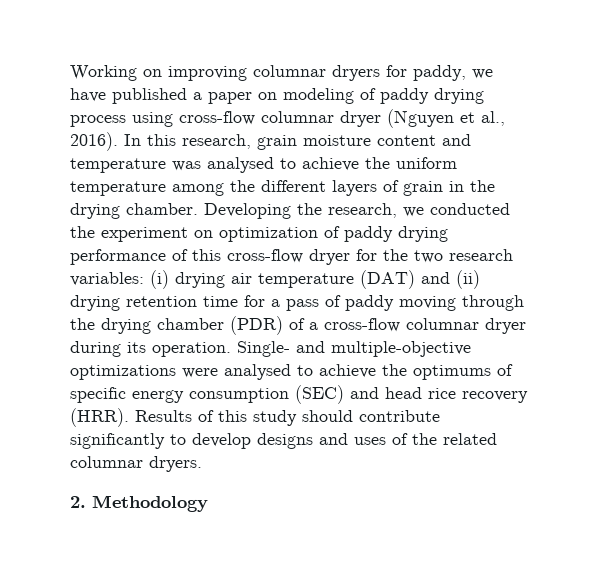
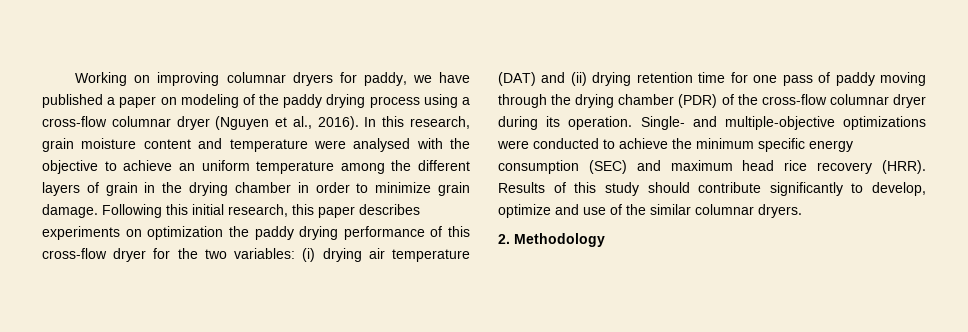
- Working on improving columnar dryers for paddy, we have published a paper on modeling of paddy drying process using cross-flow columnar dryer (Nguyen et al., 2016).
+ Working on improving columnar dryers for paddy, we have published a paper on modeling of the paddy drying process using a cross-flow columnar dryer (Nguyen et al., 2016).
- In this research, grain moisture content and temperature was analysed to achieve the uniform temperature among the different layers of grain in the drying chamber. Developing the research, we conducted the experiment on optimization of paddy drying performance of this cross-flow dryer for the two research variables: (i) drying air temperature (DAT) and (ii) drying retention time for a pass of paddy moving through the drying chamber (PDR) of a cross-flow columnar dryer during its operation.
+ In this research, grain moisture content and temperature were analysed with the objective to achieve an uniform temperature among the different layers of grain in the drying chamber in order to minimize grain damage. Following this initial research, this paper describes experiments on optimization the paddy drying performance of this cross-flow dryer for the two variables: (i) drying air temperature (DAT) and (ii) drying retention time for one pass of paddy moving through the drying chamber (PDR) of the cross-flow columnar dryer during its operation.
- Single- and multiple-objective optimizations were analysed to achieve the optimums of specific energy consumption (SEC) and head rice recovery (HRR).
+ Single- and multiple-objective optimizations were conducted to achieve the minimum specific energy consumption (SEC) and maximum head rice recovery (HRR).
- Results of this study should contribute significantly to develop designs and uses of the related columnar dryers.
+ Results of this study should contribute significantly to develop, optimize and use of the similar columnar dryers.

